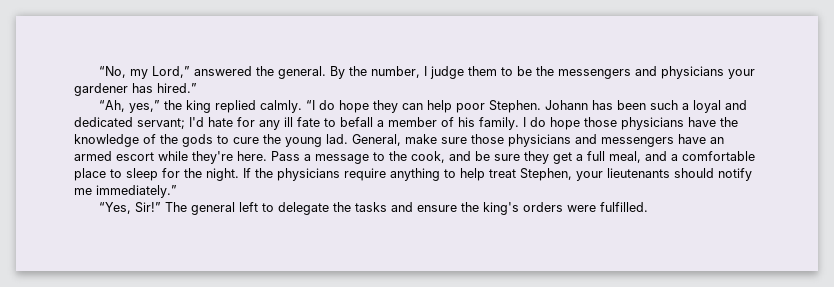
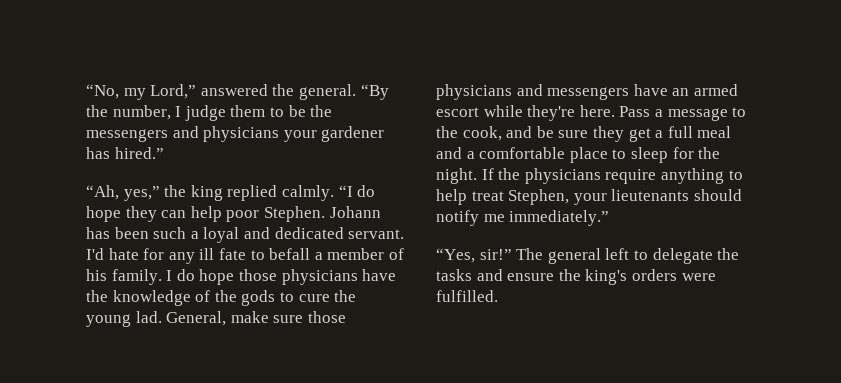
- By the number, I judge them to be the messengers and physicians your gardener has hired.”
+ “By the number, I judge them to be the messengers and physicians your gardener has hired.”
- Johann has been such a loyal and dedicated servant; I'd hate for any ill fate to befall a member of his family.
+ Johann has been such a loyal and dedicated servant. I'd hate for any ill fate to befall a member of his family.
- Pass a message to the cook, and be sure they get a full meal, and a comfortable place to sleep for the night.
+ Pass a message to the cook, and be sure they get a full meal and a comfortable place to sleep for the night.
- “Yes, Sir!”
+ “Yes, sir!”

